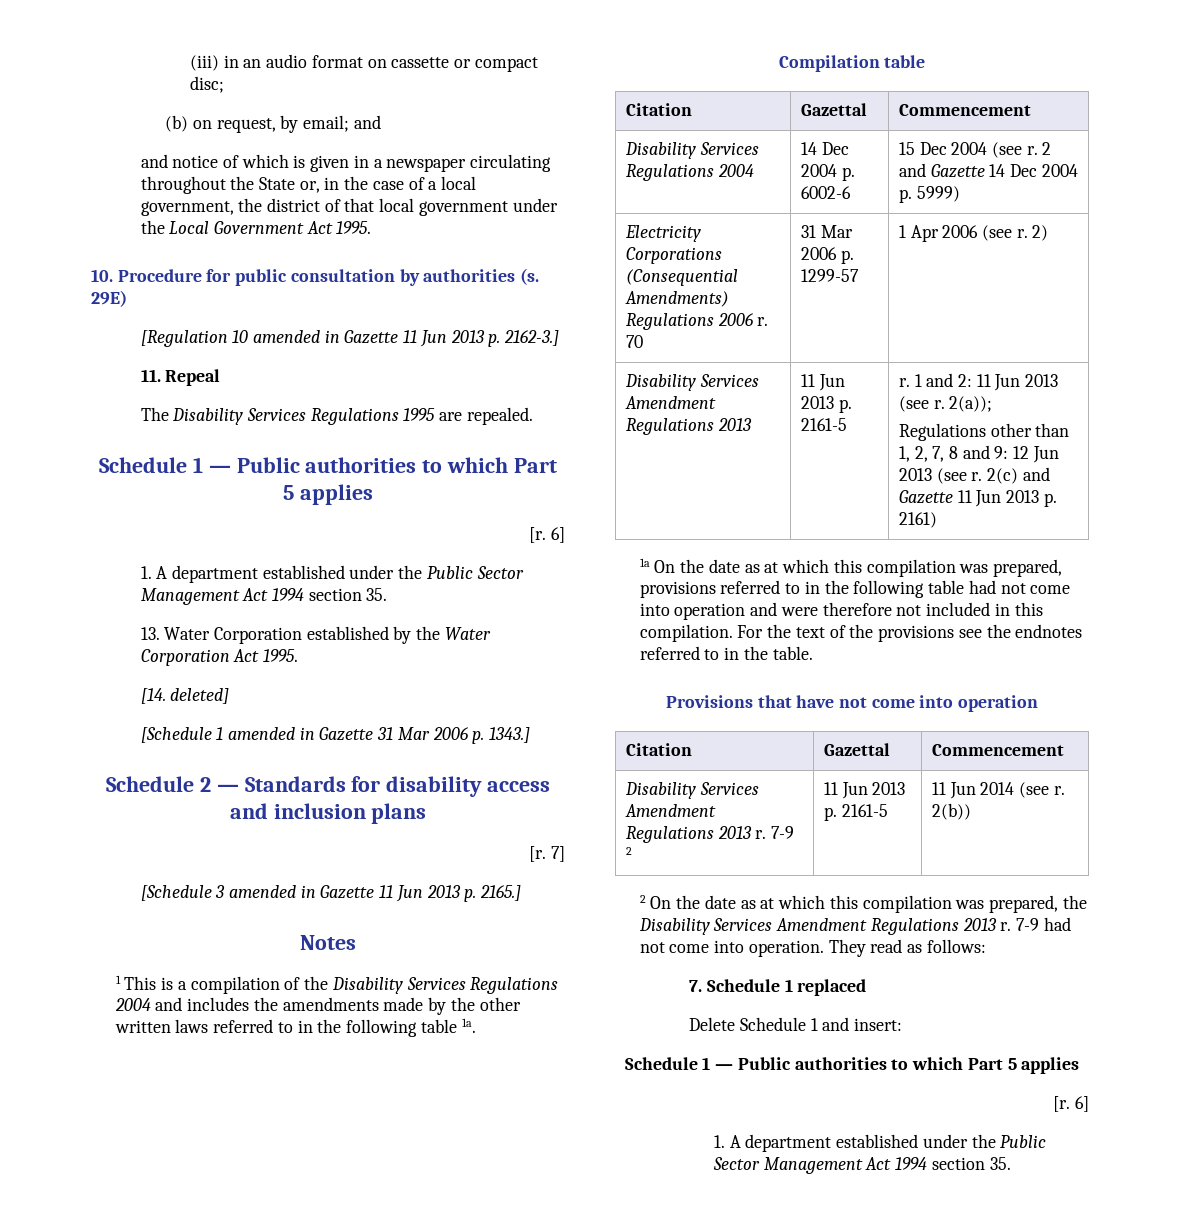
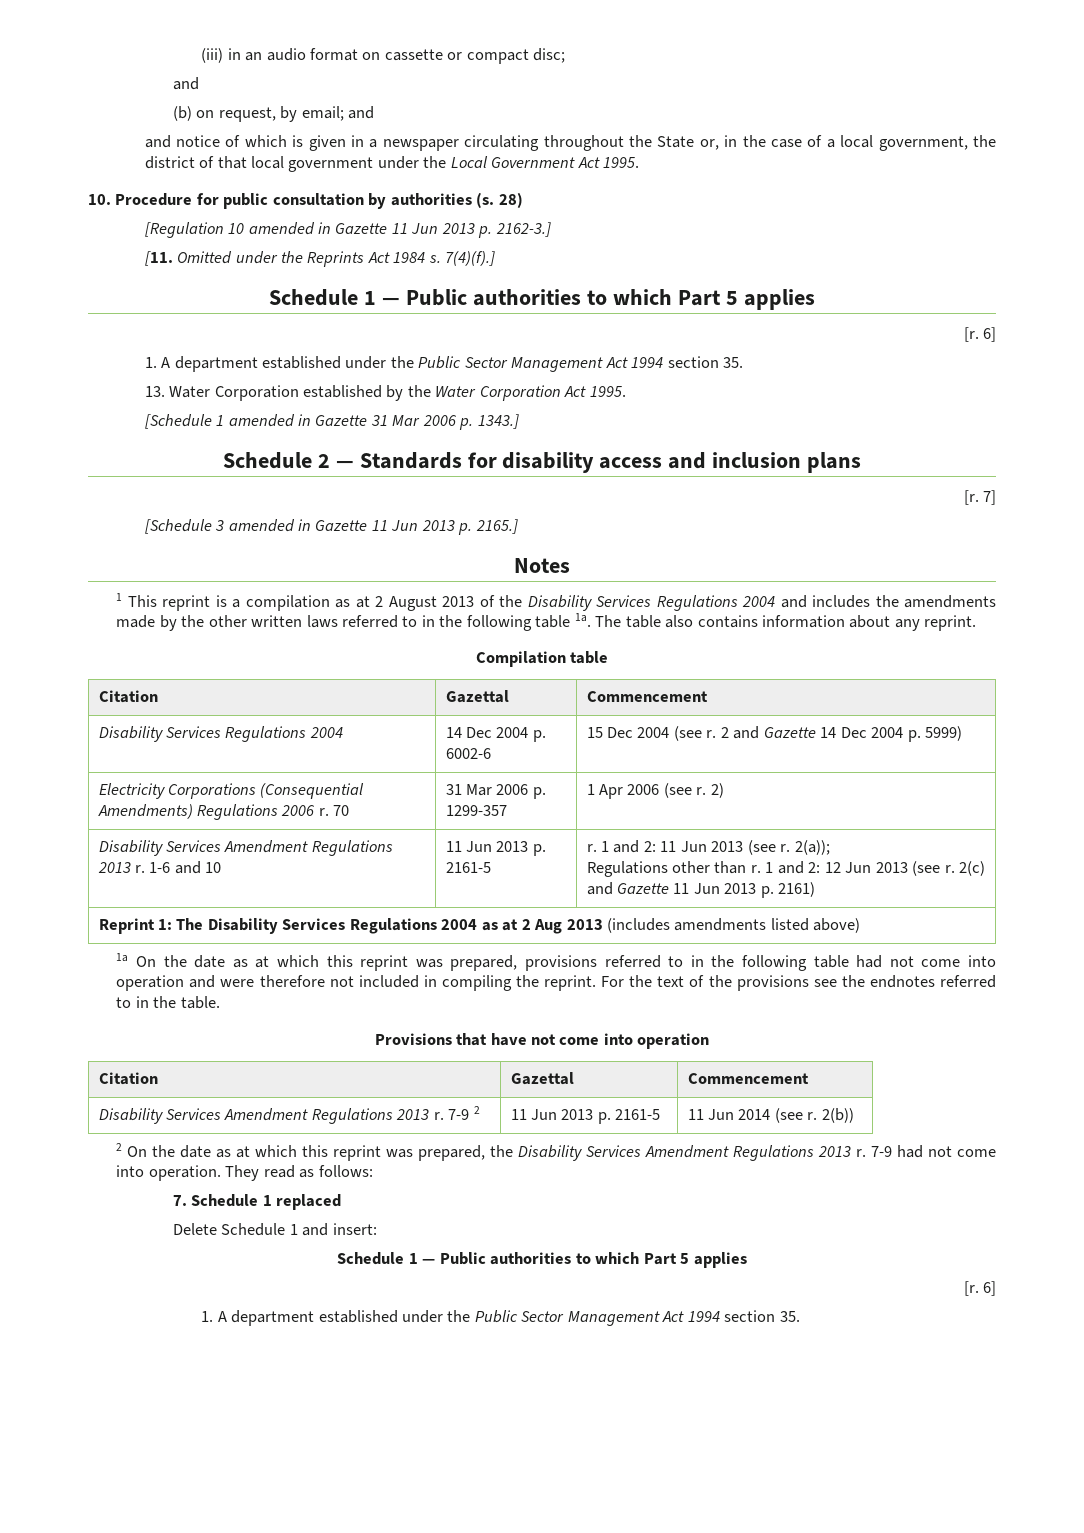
  (iii) in an audio format on cassette or compact disc;
+ and
- 29E)
+ 28)
- 11. Repeal
- The Disability Services Regulations 1995 are repealed.
+ [11. Omitted under the Reprints Act 1984 s. 7(4)(f).]
- [14. deleted]
- 1 This is a compilation of the Disability Services Regulations 2004 and includes the amendments made by the other written laws referred to in the following table 1a.
+ 1 This reprint is a compilation as at 2 August 2013 of the Disability Services Regulations 2004 and includes the amendments made by the other written laws referred to in the following table 1a. The table also contains information about any reprint.
- Electricity Corporations (Consequential Amendments) Regulations 2006 r. 70 | 31 Mar 2006 p. 1299-57 | 1 Apr 2006 (see r. 2)
- Disability Services Amendment Regulations 2013
+ Electricity Corporations (Consequential Amendments) Regulations 2006 r. 70 | 31 Mar 2006 p. 1299-357 | 1 Apr 2006 (see r. 2)
+ Disability Services Amendment Regulations 2013 r. 1-6 and 10
- Regulations other than 1, 2, 7, 8 and 9: 12 Jun 2013 (see r.
+ Regulations other than r. 1 and 2: 12 Jun 2013 (see r.
+ Reprint 1: The Disability Services Regulations 2004 as at 2 Aug 2013 (includes amendments listed above)
- 1a On the date as at which this compilation was prepared, provisions referred to in the following table had not come into operation and were therefore not included in this compilation.
+ 1a On the date as at which this reprint was prepared, provisions referred to in the following table had not come into operation and were therefore not included in compiling the reprint.
- 2 On the date as at which this compilation was prepared, the Disability Services Amendment Regulations 2013 r.
+ 2 On the date as at which this reprint was prepared, the Disability Services Amendment Regulations 2013 r.

